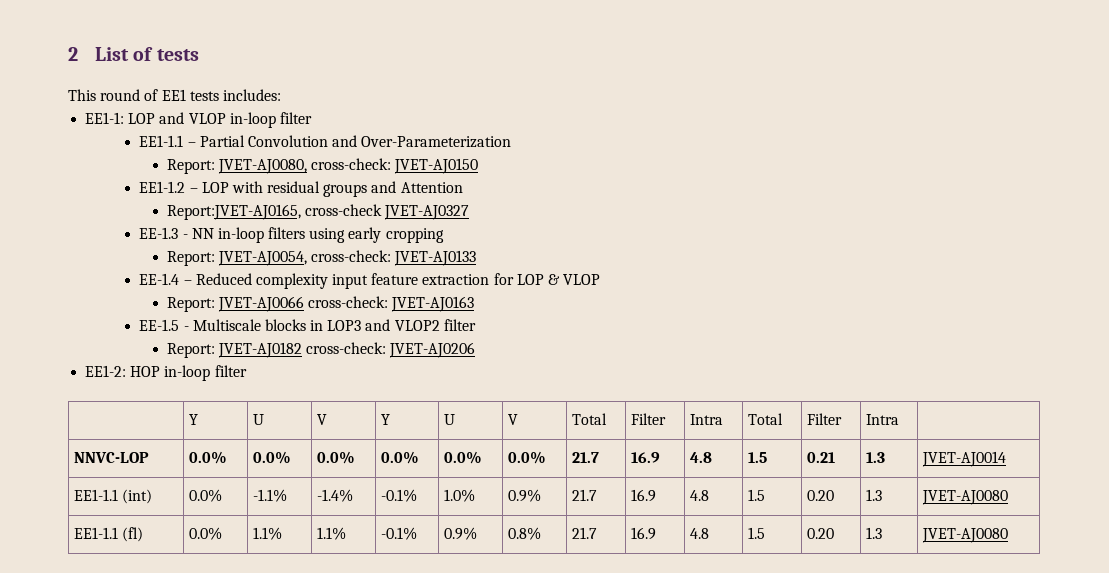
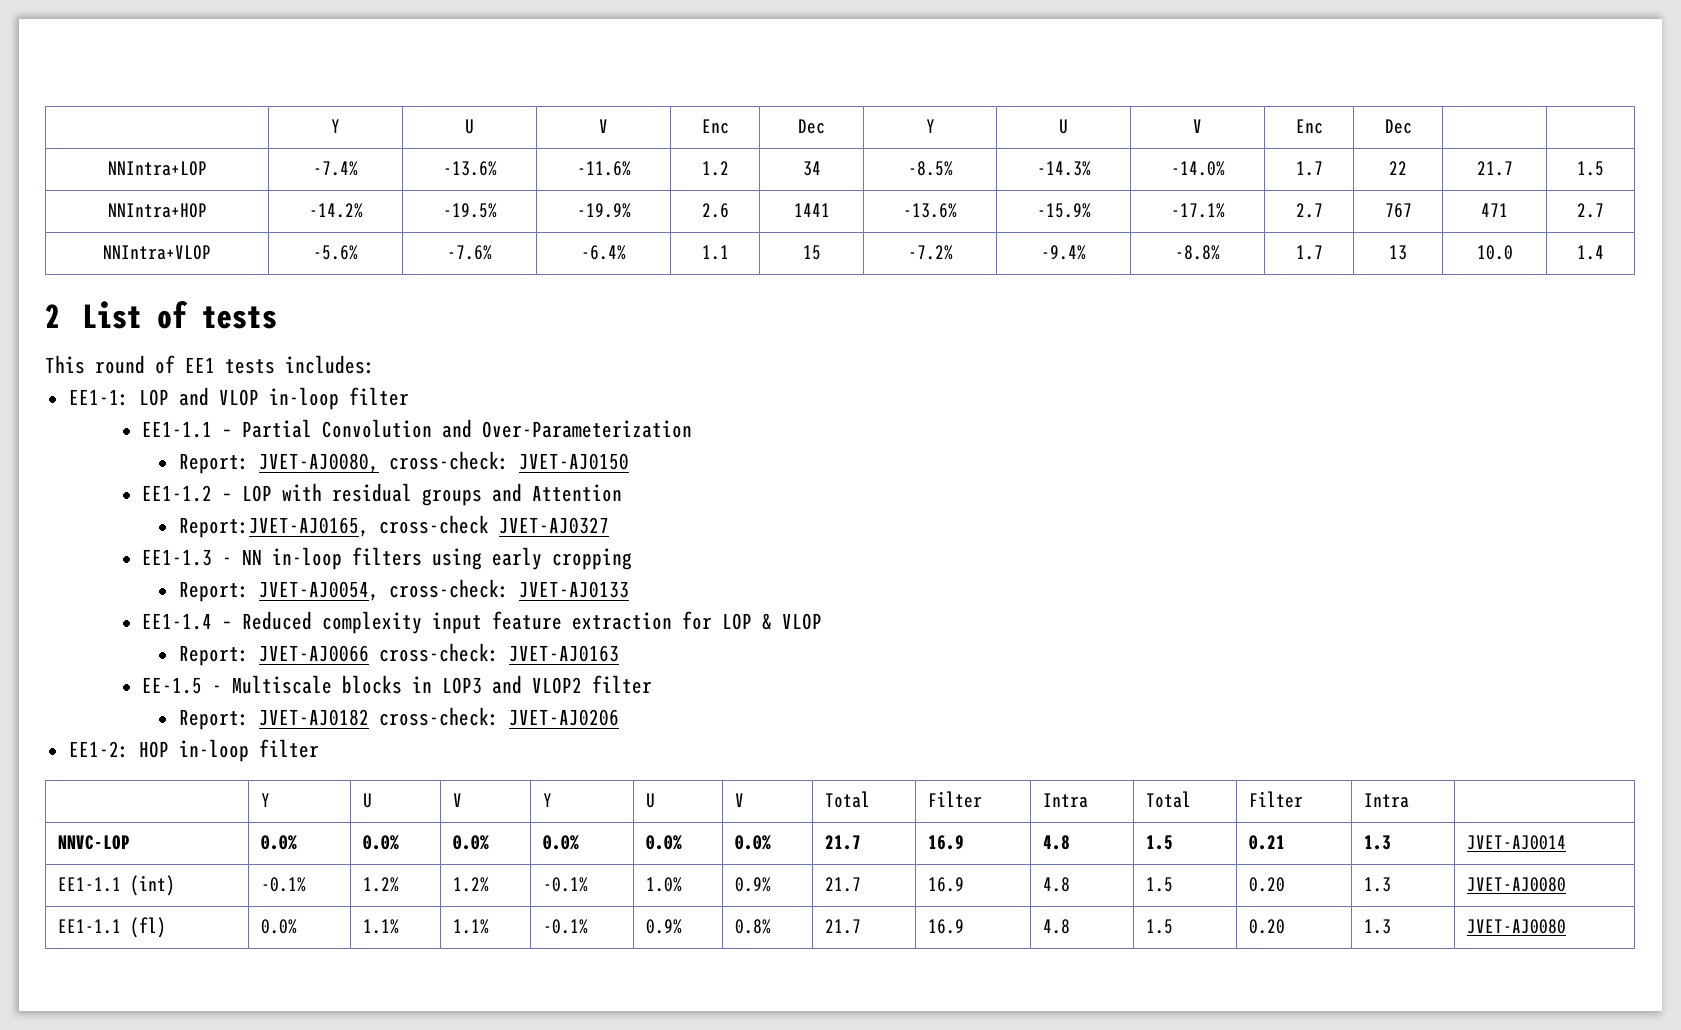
+ | Y | U | V | Enc | Dec | Y | U | V | Enc | Dec | |
+ NNIntra+LOP | -7.4% | -13.6% | -11.6% | 1.2 | 34 | -8.5% | -14.3% | -14.0% | 1.7 | 22 | 21.7 | 1.5
+ NNIntra+HOP | -14.2% | -19.5% | -19.9% | 2.6 | 1441 | -13.6% | -15.9% | -17.1% | 2.7 | 767 | 471 | 2.7
+ NNIntra+VLOP | -5.6% | -7.6% | -6.4% | 1.1 | 15 | -7.2% | -9.4% | -8.8% | 1.7 | 13 | 10.0 | 1.4
- EE-1.3 - NN in-loop filters using early cropping
+ EE1-1.3 - NN in-loop filters using early cropping
- EE-1.4 – Reduced complexity input feature extraction for LOP & VLOP
+ EE1-1.4 – Reduced complexity input feature extraction for LOP & VLOP
- EE1-1.1 (int) | 0.0% | -1.1% | -1.4% | -0.1% | 1.0% | 0.9% | 21.7 | 16.9 | 4.8 | 1.5 | 0.20 | 1.3 | JVET-AJ0080
+ EE1-1.1 (int) | -0.1% | 1.2% | 1.2% | -0.1% | 1.0% | 0.9% | 21.7 | 16.9 | 4.8 | 1.5 | 0.20 | 1.3 | JVET-AJ0080

